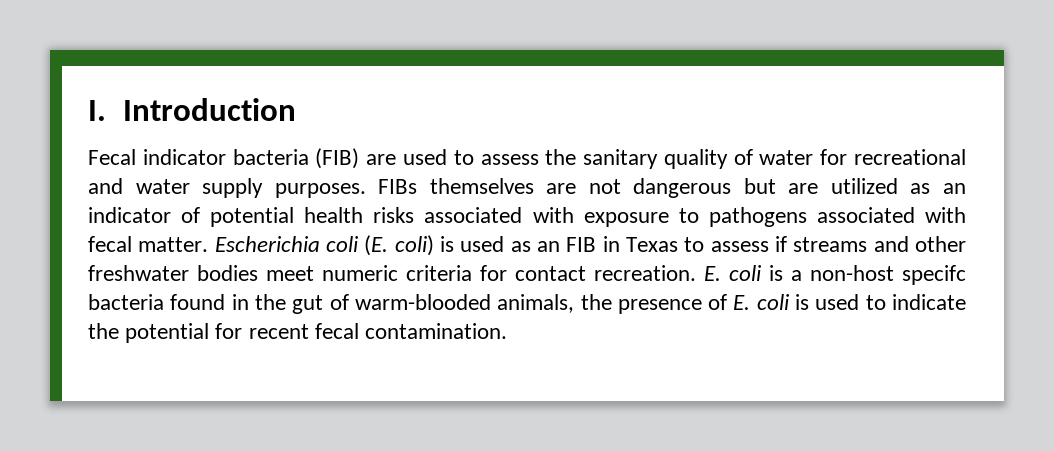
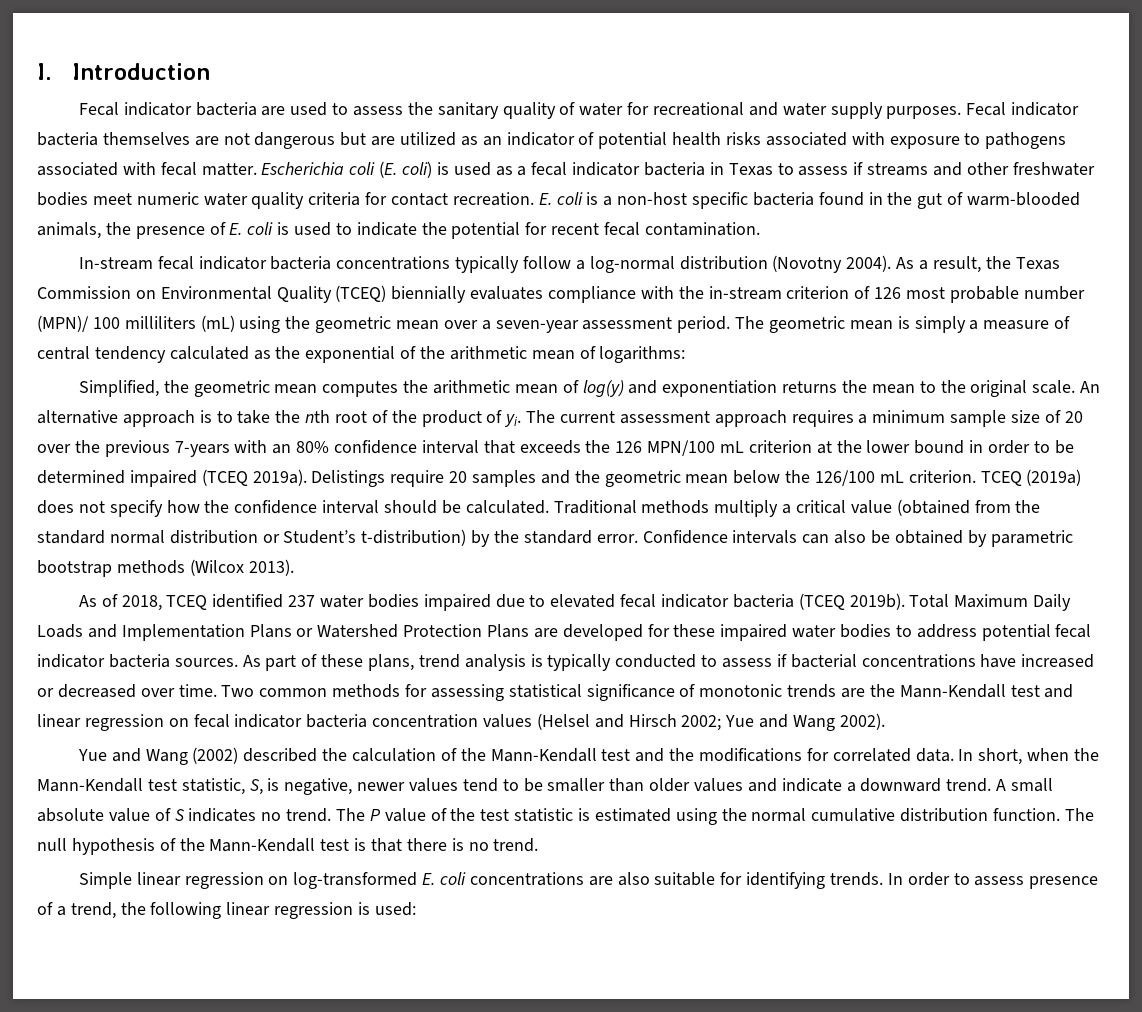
- Fecal indicator bacteria (FIB) are used to assess the sanitary quality of water for recreational and water supply purposes.
+ Fecal indicator bacteria are used to assess the sanitary quality of water for recreational and water supply purposes.
- FIBs themselves are not dangerous but are utilized as an indicator of potential health risks associated with exposure to pathogens associated with fecal matter.
+ Fecal indicator bacteria themselves are not dangerous but are utilized as an indicator of potential health risks associated with exposure to pathogens associated with fecal matter.
- Escherichia coli (E. coli) is used as an FIB in Texas to assess if streams and other freshwater bodies meet numeric criteria for contact recreation.
+ Escherichia coli (E. coli) is used as a fecal indicator bacteria in Texas to assess if streams and other freshwater bodies meet numeric water quality criteria for contact recreation.
- E. coli is a non-host specifc bacteria found in the gut of warm-blooded animals, the presence of E. coli is used to indicate the potential for recent fecal contamination.
+ E. coli is a non-host specific bacteria found in the gut of warm-blooded animals, the presence of E. coli is used to indicate the potential for recent fecal contamination.
+ In-stream fecal indicator bacteria concentrations typically follow a log-normal distribution (Novotny 2004). As a result, the Texas Commission on Environmental Quality (TCEQ) biennially evaluates compliance with the in-stream criterion of 126 most probable number (MPN)/ 100 milliliters (mL) using the geometric mean over a seven-year assessment period. The geometric mean is simply a measure of central tendency calculated as the exponential of the arithmetic mean of logarithms:
+ Simplified, the geometric mean computes the arithmetic mean of log(y) and exponentiation returns the mean to the original scale. An alternative approach is to take the nth root of the product of yi. The current assessment approach requires a minimum sample size of 20 over the previous 7-years with an 80% confidence interval that exceeds the 126 MPN/100 mL criterion at the lower bound in order to be determined impaired (TCEQ 2019a). Delistings require 20 samples and the geometric mean below the 126/100 mL criterion. TCEQ (2019a) does not specify how the confidence interval should be calculated. Traditional methods multiply a critical value (obtained from the standard normal distribution or Student’s t-distribution) by the standard error. Confidence intervals can also be obtained by parametric bootstrap methods (Wilcox 2013).
+ As of 2018, TCEQ identified 237 water bodies impaired due to elevated fecal indicator bacteria (TCEQ 2019b). Total Maximum Daily Loads and Implementation Plans or Watershed Protection Plans are developed for these impaired water bodies to address potential fecal indicator bacteria sources. As part of these plans, trend analysis is typically conducted to assess if bacterial concentrations have increased or decreased over time. Two common methods for assessing statistical significance of monotonic trends are the Mann-Kendall test and linear regression on fecal indicator bacteria concentration values (Helsel and Hirsch 2002; Yue and Wang 2002).
+ Yue and Wang (2002) described the calculation of the Mann-Kendall test and the modifications for correlated data. In short, when the Mann-Kendall test statistic, S, is negative, newer values tend to be smaller than older values and indicate a downward trend. A small absolute value of S indicates no trend. The P value of the test statistic is estimated using the normal cumulative distribution function. The null hypothesis of the Mann-Kendall test is that there is no trend.
+ Simple linear regression on log-transformed E. coli concentrations are also suitable for identifying trends. In order to assess presence of a trend, the following linear regression is used:

